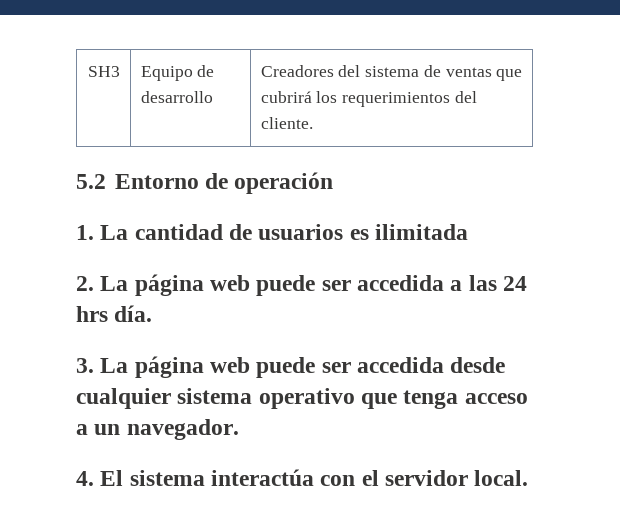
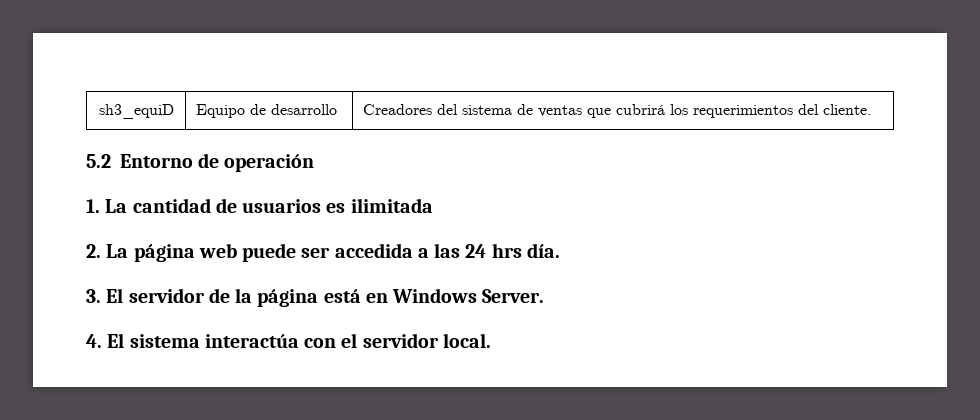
- SH3 | Equipo de desarrollo | Creadores del sistema de ventas que cubrirá los requerimientos del cliente.
+ sh3_equiD | Equipo de desarrollo | Creadores del sistema de ventas que cubrirá los requerimientos del cliente.
- 3. La página web puede ser accedida desde cualquier sistema operativo que tenga acceso a un navegador.
+ 3. El servidor de la página está en Windows Server.

